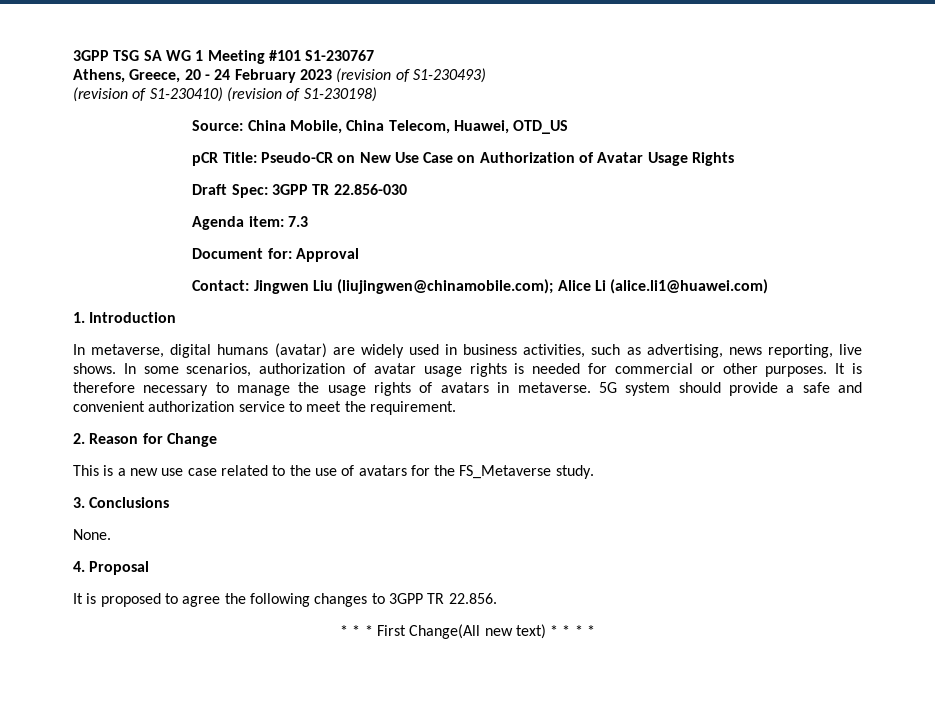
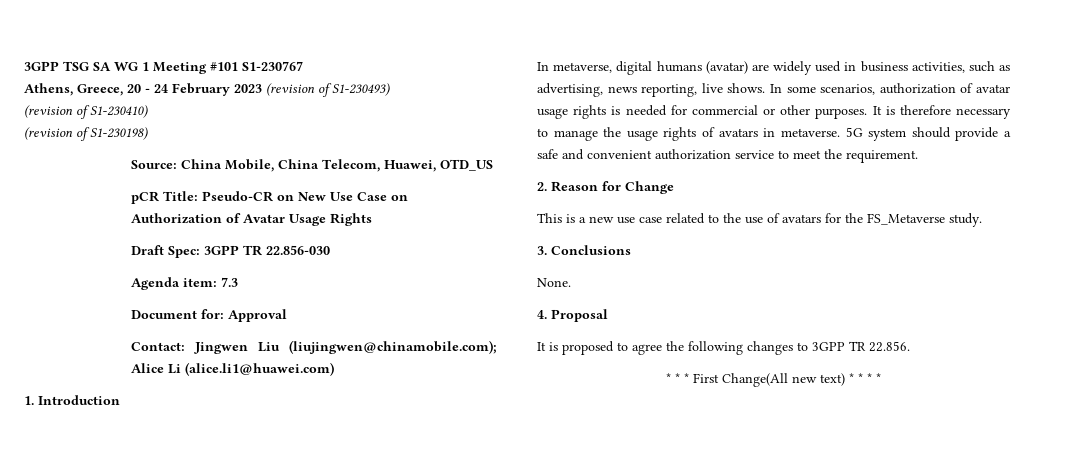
- (revision of S1-230410) (revision of S1-230198)
+ (revision of S1-230410)
+ (revision of S1-230198)

